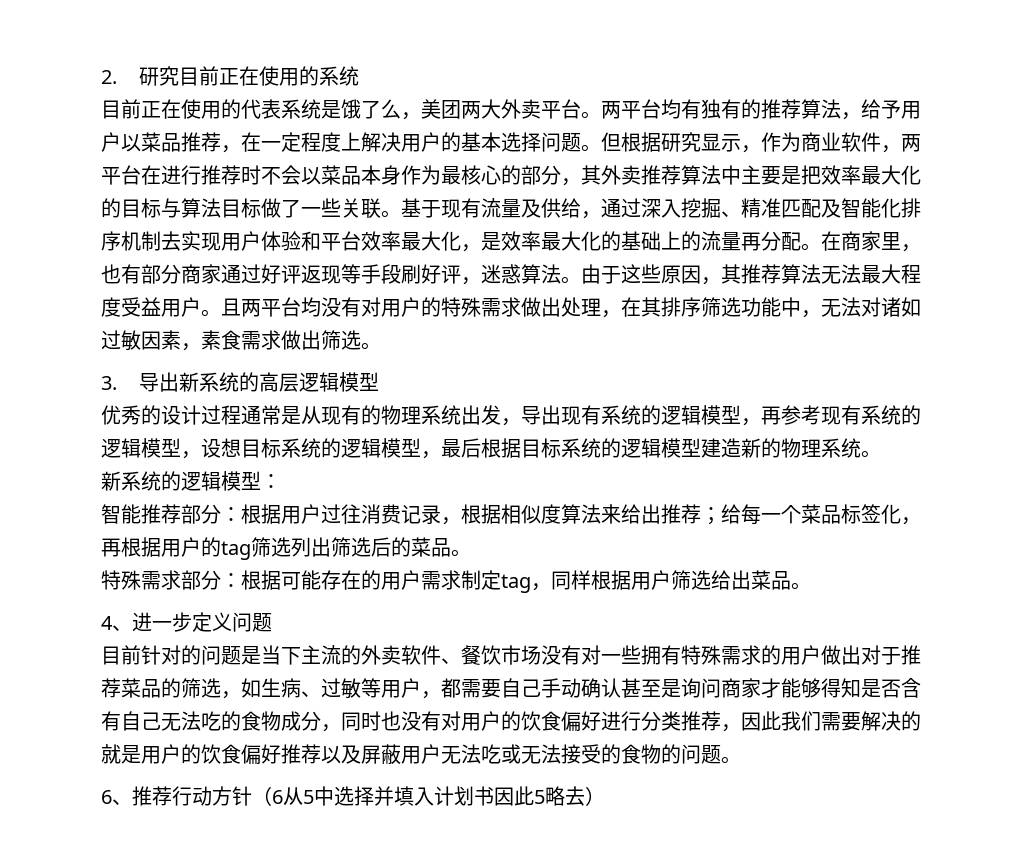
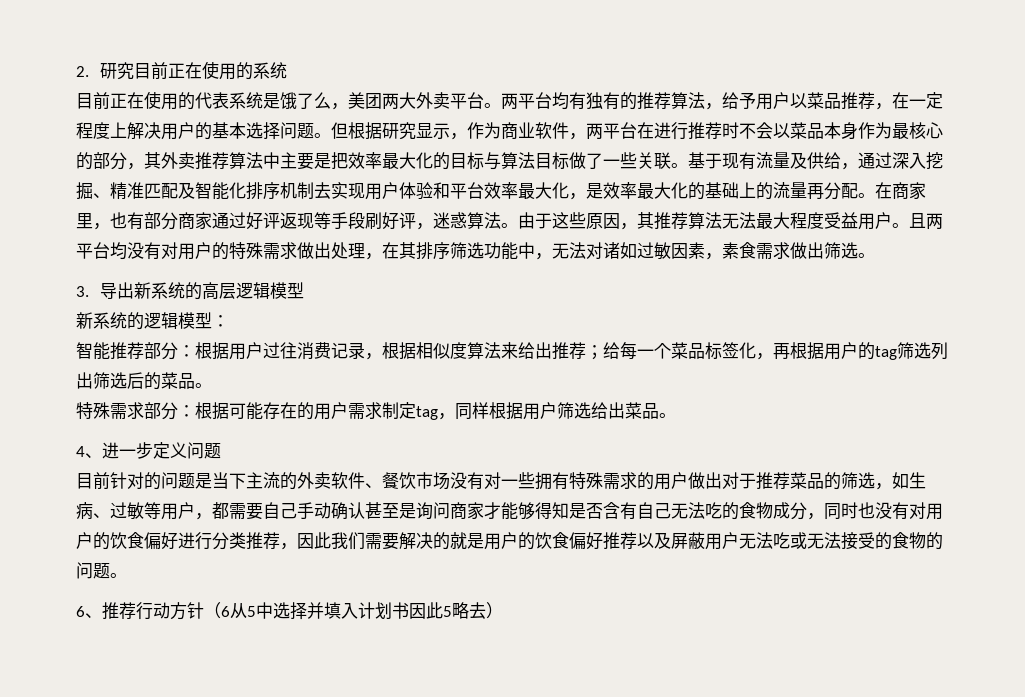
- 优秀的设计过程通常是从现有的物理系统出发，导出现有系统的逻辑模型，再参考现有系统的逻辑模型，设想目标系统的逻辑模型，最后根据目标系统的逻辑模型建造新的物理系统。

